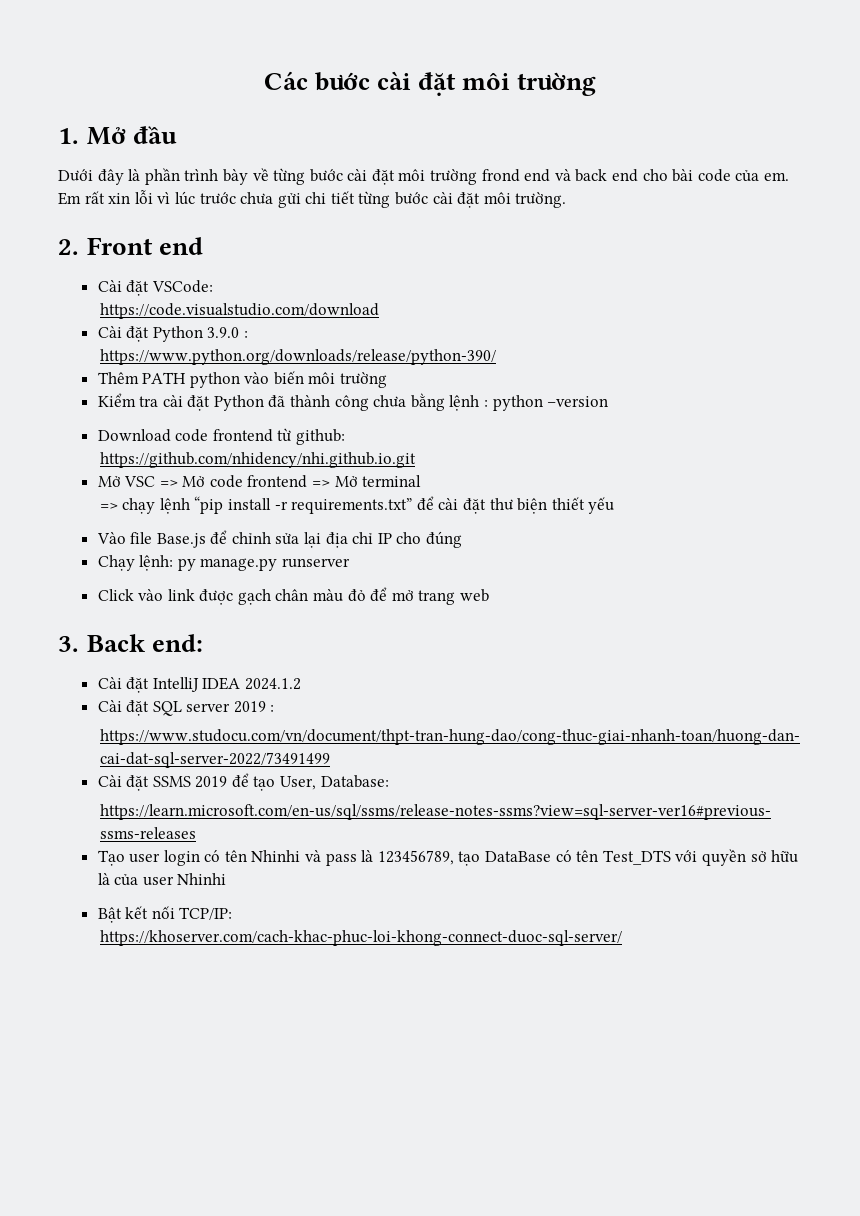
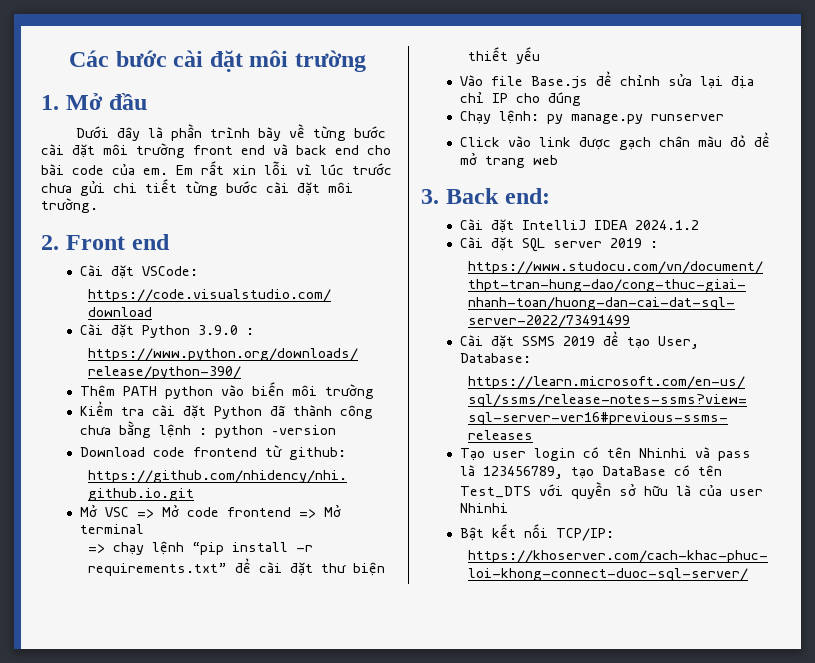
- Dưới đây là phần trình bày về từng bước cài đặt môi trường frond end và back end cho bài code của em.
+ Dưới đây là phần trình bày về từng bước cài đặt môi trường front end và back end cho bài code của em.

